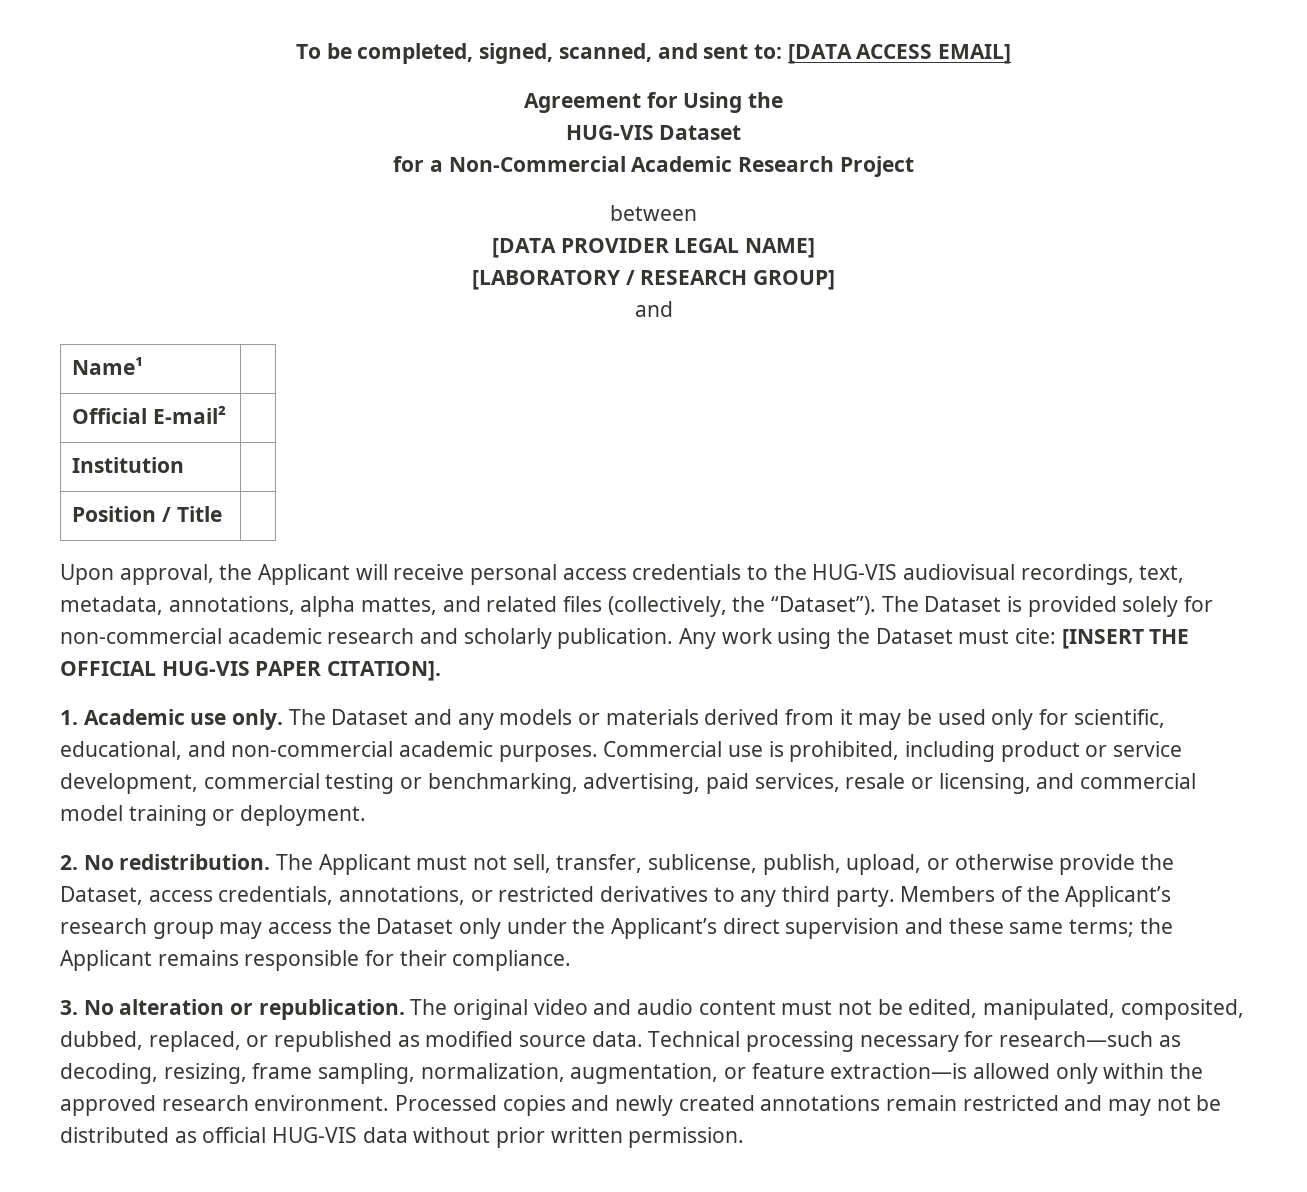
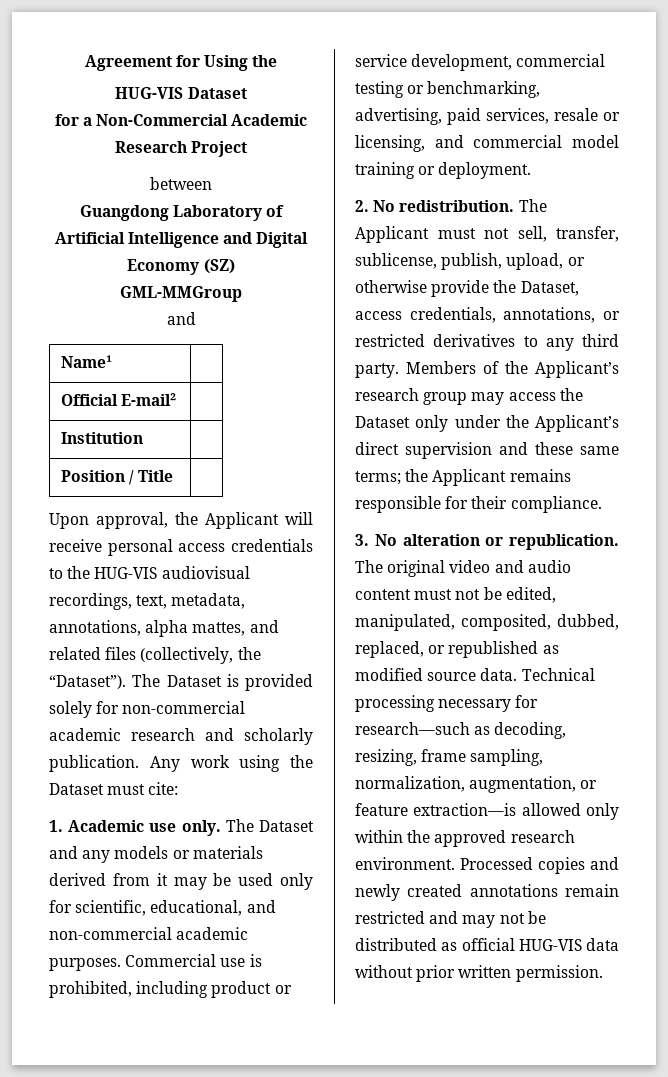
- To be completed, signed, scanned, and sent to: [DATA ACCESS EMAIL]
- [DATA PROVIDER LEGAL NAME]
- [LABORATORY / RESEARCH GROUP]
+ Guangdong Laboratory of Artificial Intelligence and Digital Economy (SZ)
+ GML-MMGroup
- Any work using the Dataset must cite: [INSERT THE OFFICIAL HUG-VIS PAPER CITATION].
+ Any work using the Dataset must cite:

